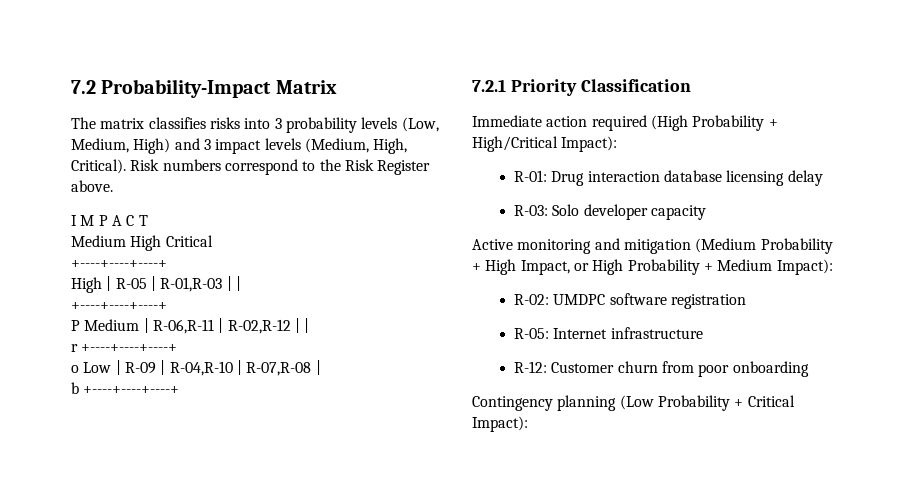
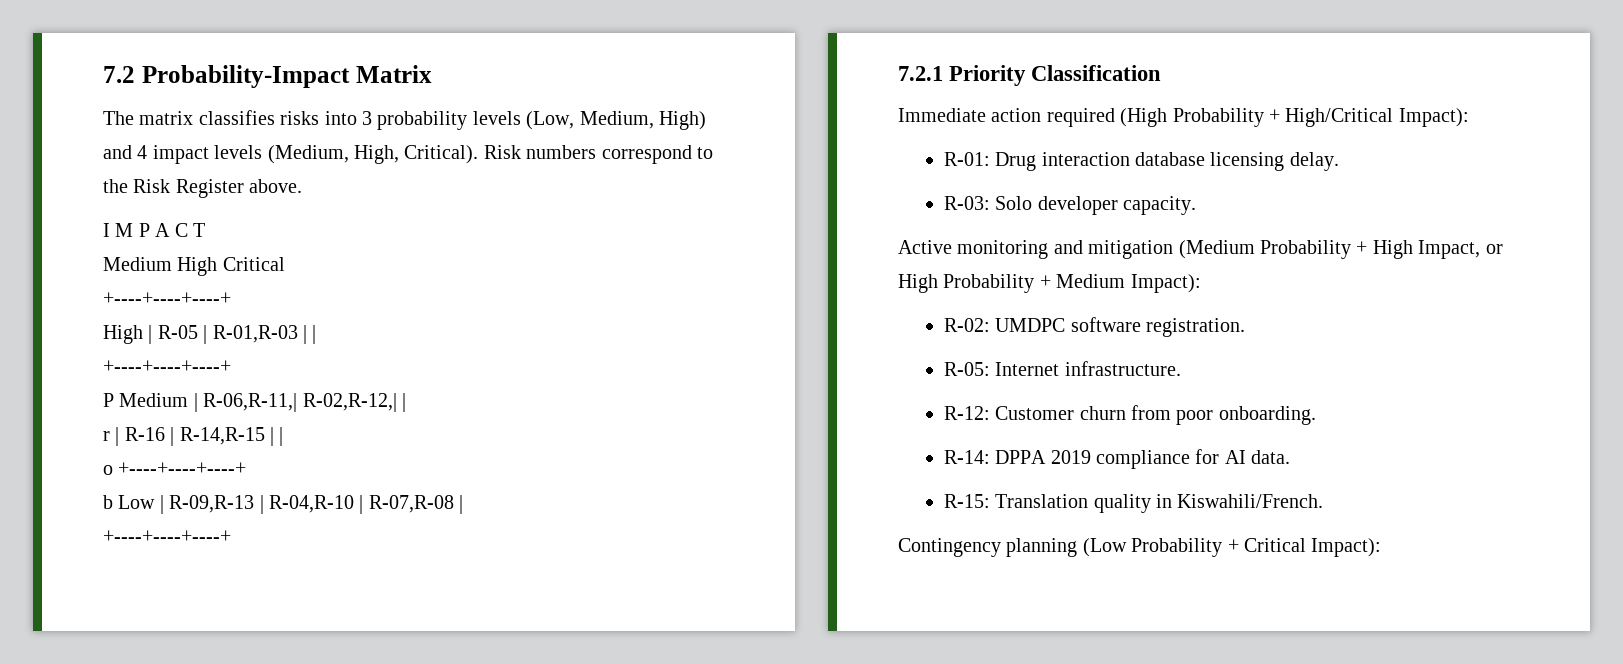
- The matrix classifies risks into 3 probability levels (Low, Medium, High) and 3 impact levels (Medium, High, Critical).
+ The matrix classifies risks into 3 probability levels (Low, Medium, High) and 4 impact levels (Medium, High, Critical).
- P Medium | R-06,R-11 | R-02,R-12 | |
- r +----+----+----+
- o Low | R-09 | R-04,R-10 | R-07,R-08 |
- b +----+----+----+
+ P Medium | R-06,R-11,| R-02,R-12,| |
+ r | R-16 | R-14,R-15 | |
+ o +----+----+----+
+ b Low | R-09,R-13 | R-04,R-10 | R-07,R-08 |
+ +----+----+----+
- R-01: Drug interaction database licensing delay
+ R-01: Drug interaction database licensing delay.
- R-03: Solo developer capacity
+ R-03: Solo developer capacity.
- R-02: UMDPC software registration
+ R-02: UMDPC software registration.
- R-05: Internet infrastructure
+ R-05: Internet infrastructure.
- R-12: Customer churn from poor onboarding
+ R-12: Customer churn from poor onboarding.
+ R-14: DPPA 2019 compliance for AI data.
+ R-15: Translation quality in Kiswahili/French.

